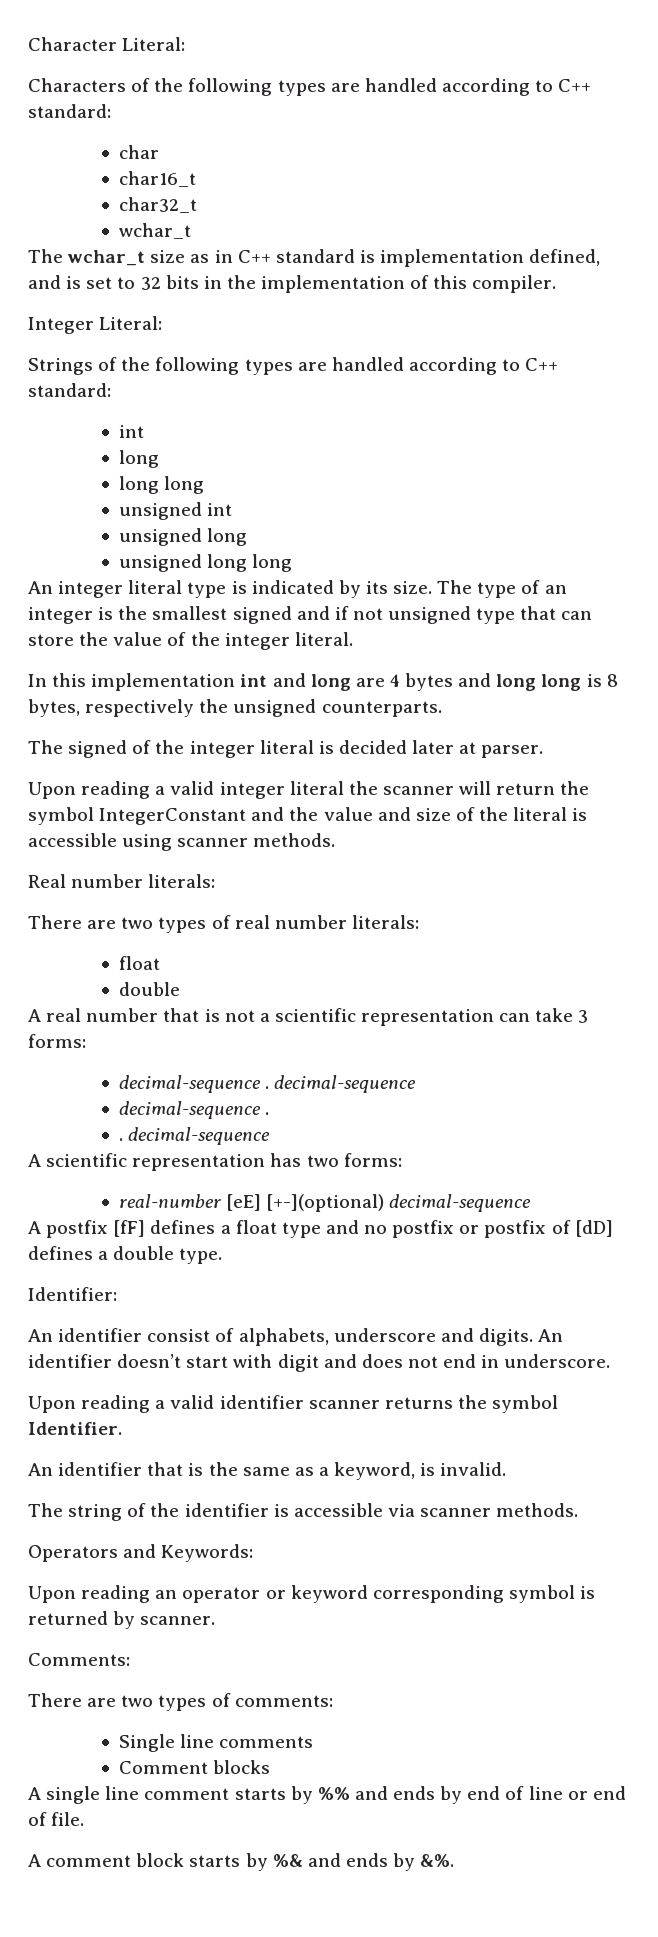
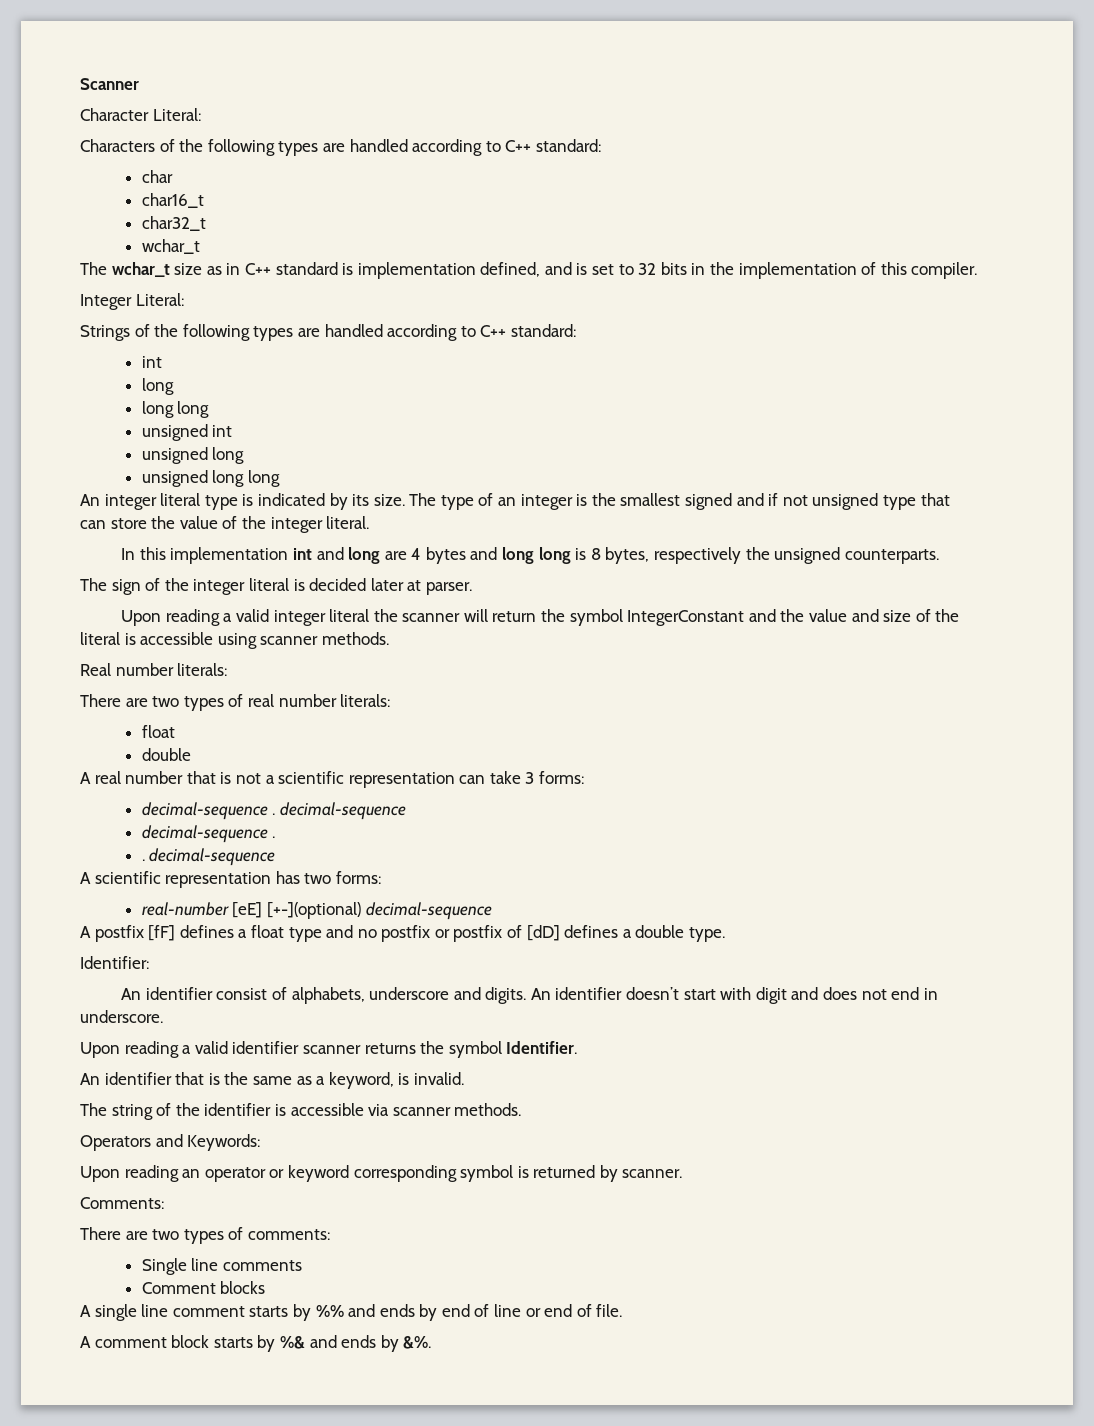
+ Scanner
- The signed of the integer literal is decided later at parser.
+ The sign of the integer literal is decided later at parser.

